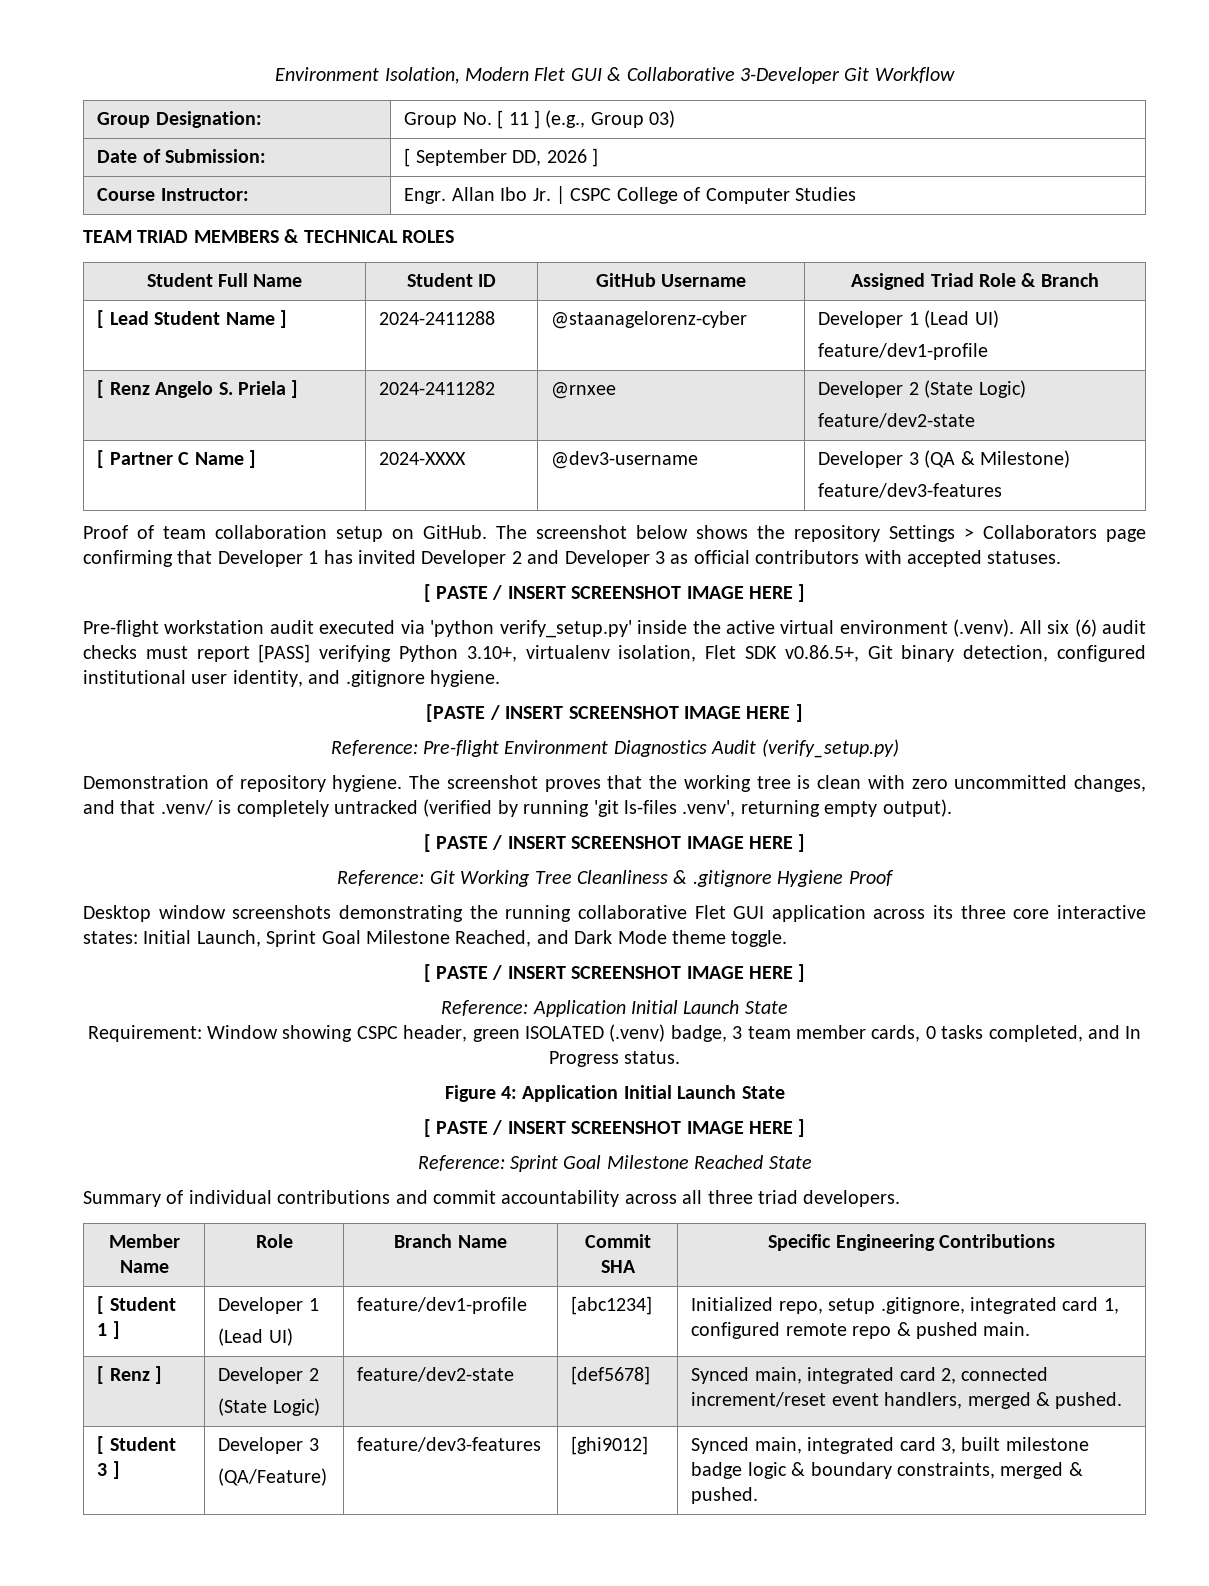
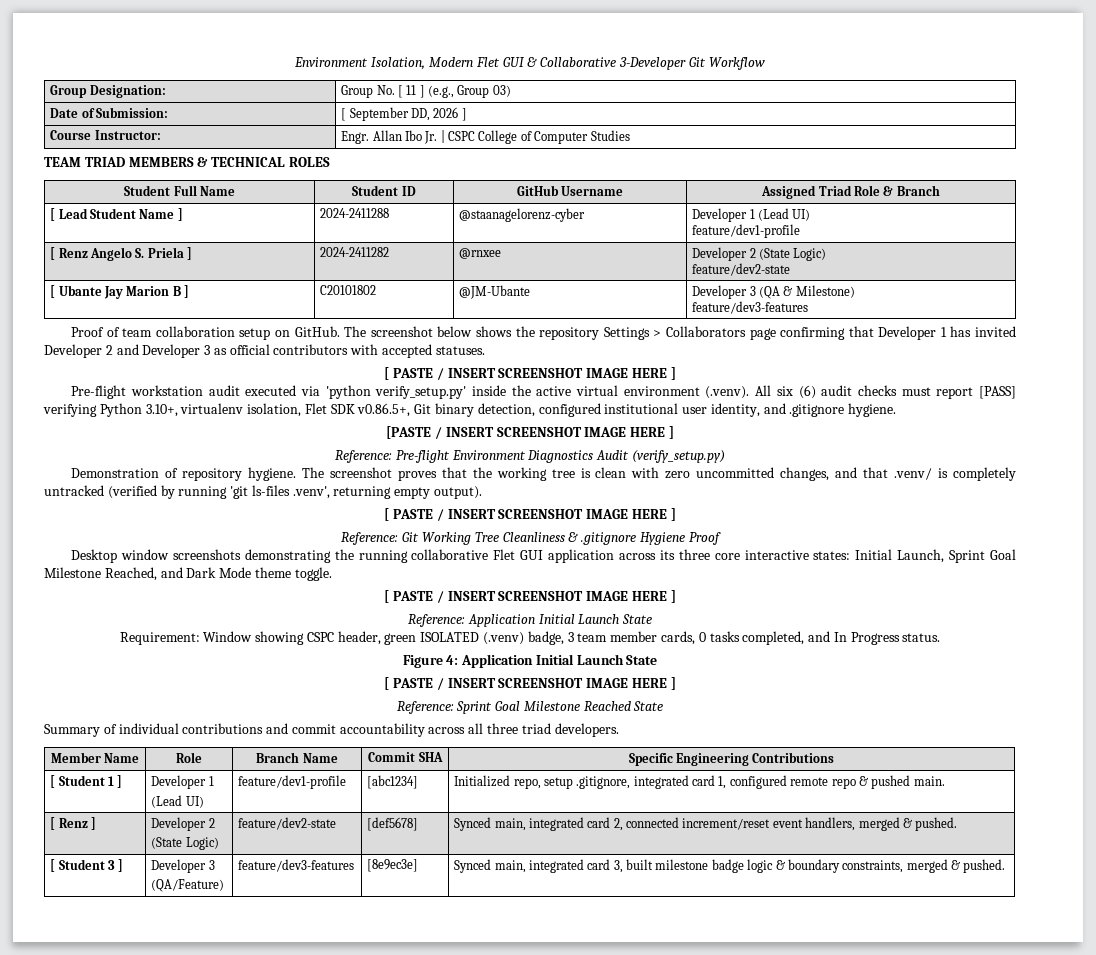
- [ Partner C Name ] | 2024-XXXX | @dev3-username | Developer 3 (QA & Milestone)
+ [ Ubante Jay Marion B ] | C20101802 | @JM-Ubante | Developer 3 (QA & Milestone)
  [ Student 3 ] | Developer 3
- (QA/Feature) | feature/dev3-features | [ghi9012] | Synced main, integrated card 3, built milestone badge logic & boundary constraints, merged & pushed.
+ (QA/Feature) | feature/dev3-features | [8e9ec3e] | Synced main, integrated card 3, built milestone badge logic & boundary constraints, merged & pushed.

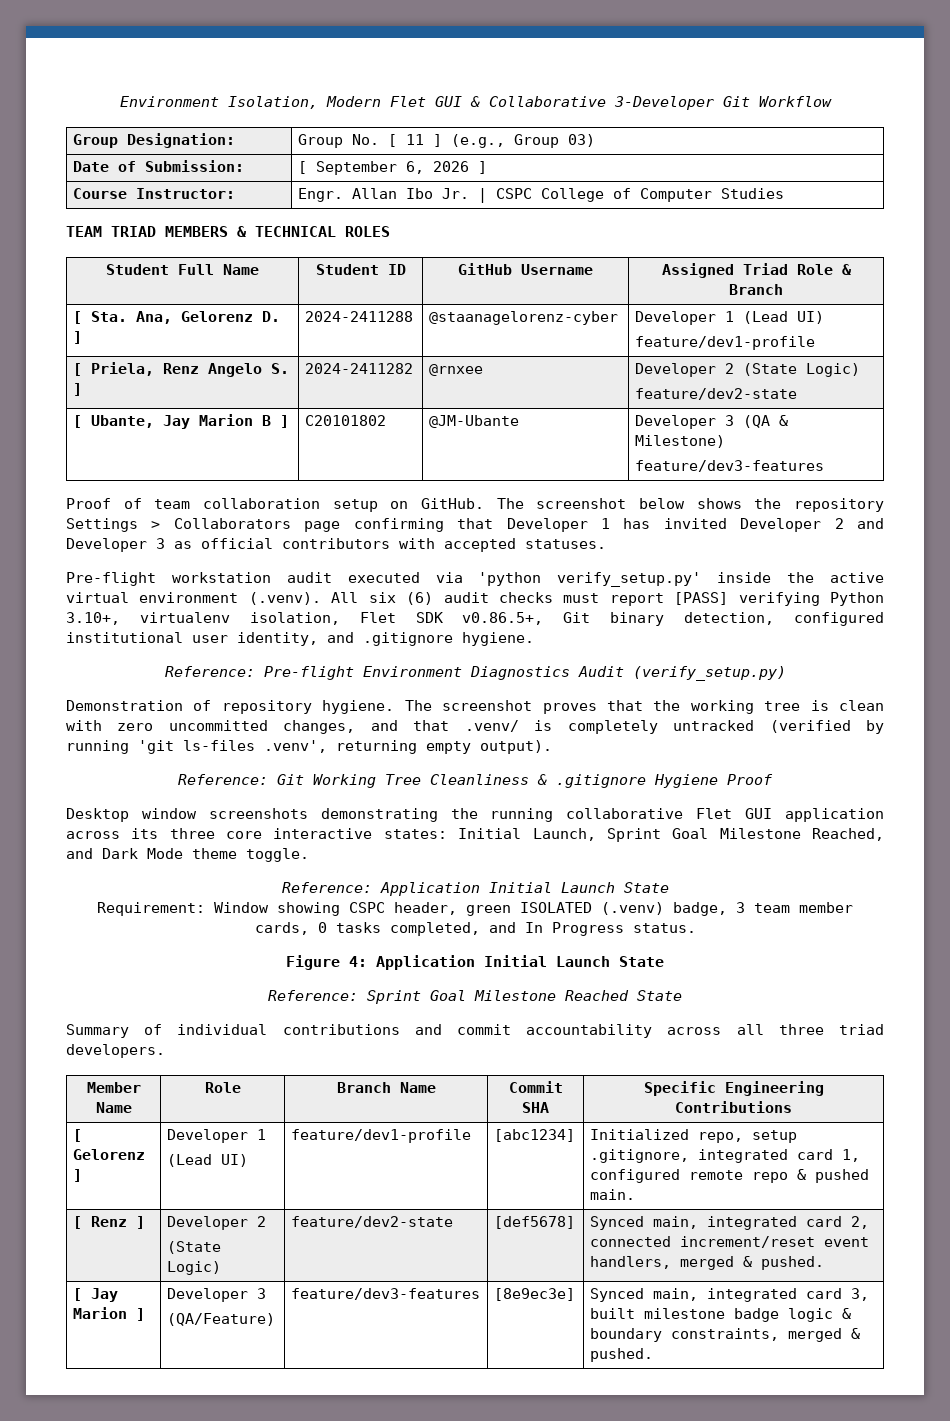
- Date of Submission: | [ September DD, 2026 ]
+ Date of Submission: | [ September 6, 2026 ]
- [ Lead Student Name ] | 2024-2411288 | @staanagelorenz-cyber | Developer 1 (Lead UI)
+ [ Sta. Ana, Gelorenz D. ] | 2024-2411288 | @staanagelorenz-cyber | Developer 1 (Lead UI)
- [ Renz Angelo S. Priela ] | 2024-2411282 | @rnxee | Developer 2 (State Logic)
+ [ Priela, Renz Angelo S. ] | 2024-2411282 | @rnxee | Developer 2 (State Logic)
- [ Ubante Jay Marion B ] | C20101802 | @JM-Ubante | Developer 3 (QA & Milestone)
+ [ Ubante, Jay Marion B ] | C20101802 | @JM-Ubante | Developer 3 (QA & Milestone)
  The screenshot below shows the repository Settings > Collaborators page confirming that Developer 1 has invited Developer 2 and Developer 3 as official contributors with accepted statuses.
- [ PASTE / INSERT SCREENSHOT IMAGE HERE ]
- [PASTE / INSERT SCREENSHOT IMAGE HERE ]
  The screenshot proves that the working tree is clean with zero uncommitted changes, and that .venv/ is completely untracked (verified by running 'git ls-files .venv', returning empty output).
- [ PASTE / INSERT SCREENSHOT IMAGE HERE ]
  Desktop window screenshots demonstrating the running collaborative Flet GUI application across its three core interactive states: Initial Launch, Sprint Goal Milestone Reached, and Dark Mode theme toggle.
- [ PASTE / INSERT SCREENSHOT IMAGE HERE ]
  Figure 4: Application Initial Launch State
- [ PASTE / INSERT SCREENSHOT IMAGE HERE ]
- [ Student 1 ] | Developer 1
+ [ Gelorenz ] | Developer 1
- [ Student 3 ] | Developer 3
+ [ Jay Marion ] | Developer 3

